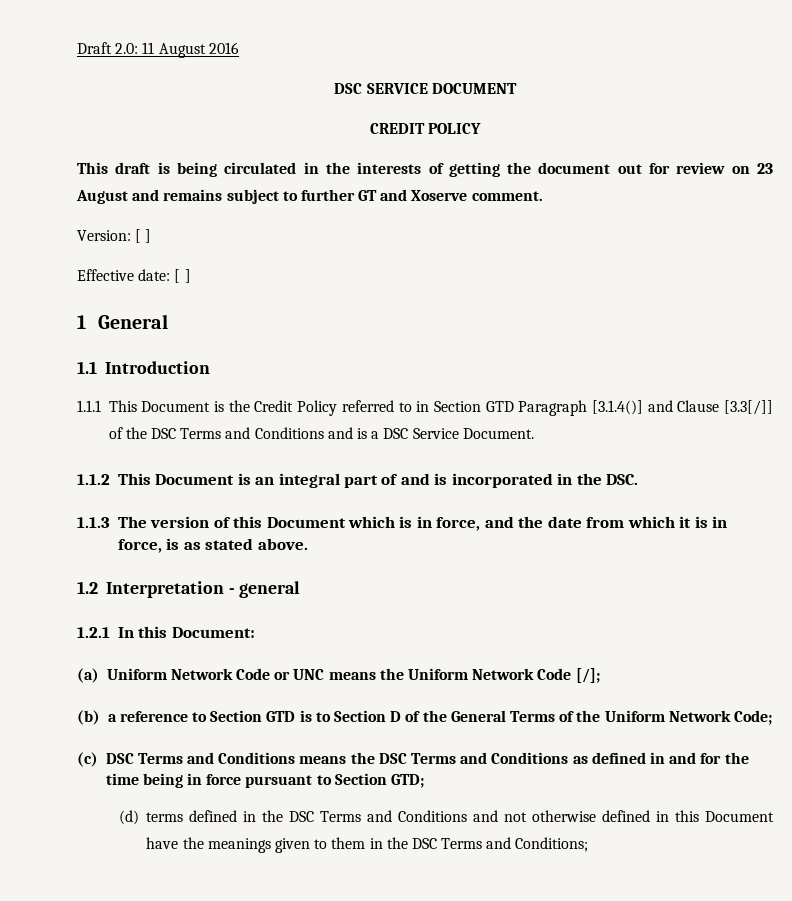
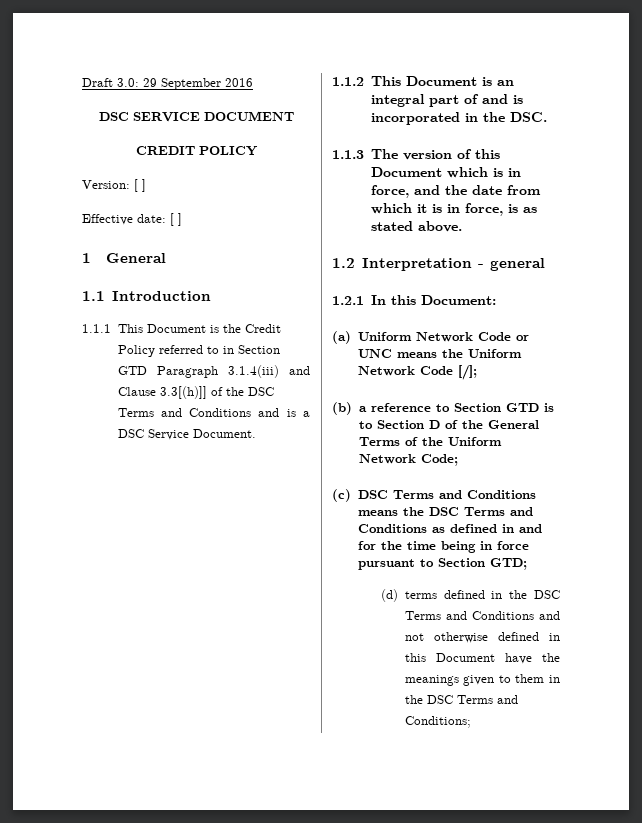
- Draft 2.0: 11 August 2016
+ Draft 3.0: 29 September 2016
- This draft is being circulated in the interests of getting the document out for review on 23 August and remains subject to further GT and Xoserve comment.
- 1.1.1 This Document is the Credit Policy referred to in Section GTD Paragraph [3.1.4()] and Clause [3.3[/]] of the DSC Terms and Conditions and is a DSC Service Document.
+ 1.1.1 This Document is the Credit Policy referred to in Section GTD Paragraph 3.1.4(iii) and Clause 3.3[(h)]] of the DSC Terms and Conditions and is a DSC Service Document.

